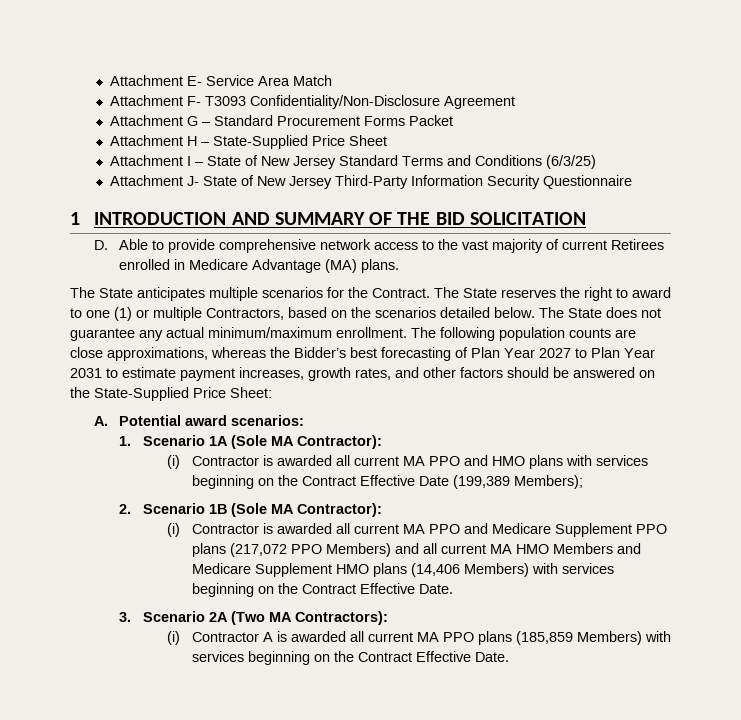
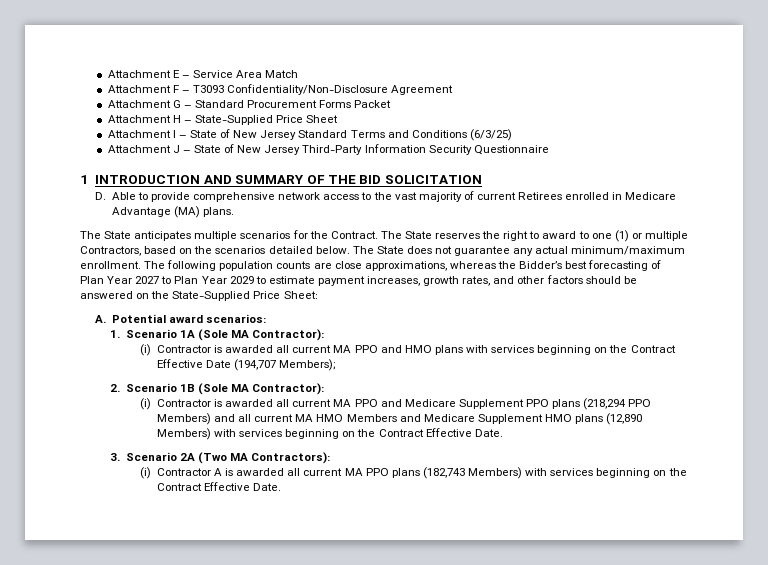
- Attachment E- Service Area Match
+ Attachment E – Service Area Match
- Attachment F- T3093 Confidentiality/Non-Disclosure Agreement
+ Attachment F – T3093 Confidentiality/Non-Disclosure Agreement
- Attachment J- State of New Jersey Third-Party Information Security Questionnaire
+ Attachment J – State of New Jersey Third-Party Information Security Questionnaire
- The following population counts are close approximations, whereas the Bidder’s best forecasting of Plan Year 2027 to Plan Year 2031 to estimate payment increases, growth rates, and other factors should be answered on the State-Supplied Price Sheet:
+ The following population counts are close approximations, whereas the Bidder’s best forecasting of Plan Year 2027 to Plan Year 2029 to estimate payment increases, growth rates, and other factors should be answered on the State-Supplied Price Sheet:
- (i) Contractor is awarded all current MA PPO and HMO plans with services beginning on the Contract Effective Date (199,389 Members);
+ (i) Contractor is awarded all current MA PPO and HMO plans with services beginning on the Contract Effective Date (194,707 Members);
- (i) Contractor is awarded all current MA PPO and Medicare Supplement PPO plans (217,072 PPO Members) and all current MA HMO Members and Medicare Supplement HMO plans (14,406 Members) with services beginning on the Contract Effective Date.
+ (i) Contractor is awarded all current MA PPO and Medicare Supplement PPO plans (218,294 PPO Members) and all current MA HMO Members and Medicare Supplement HMO plans (12,890 Members) with services beginning on the Contract Effective Date.
- (i) Contractor A is awarded all current MA PPO plans (185,859 Members) with services beginning on the Contract Effective Date.
+ (i) Contractor A is awarded all current MA PPO plans (182,743 Members) with services beginning on the Contract Effective Date.

